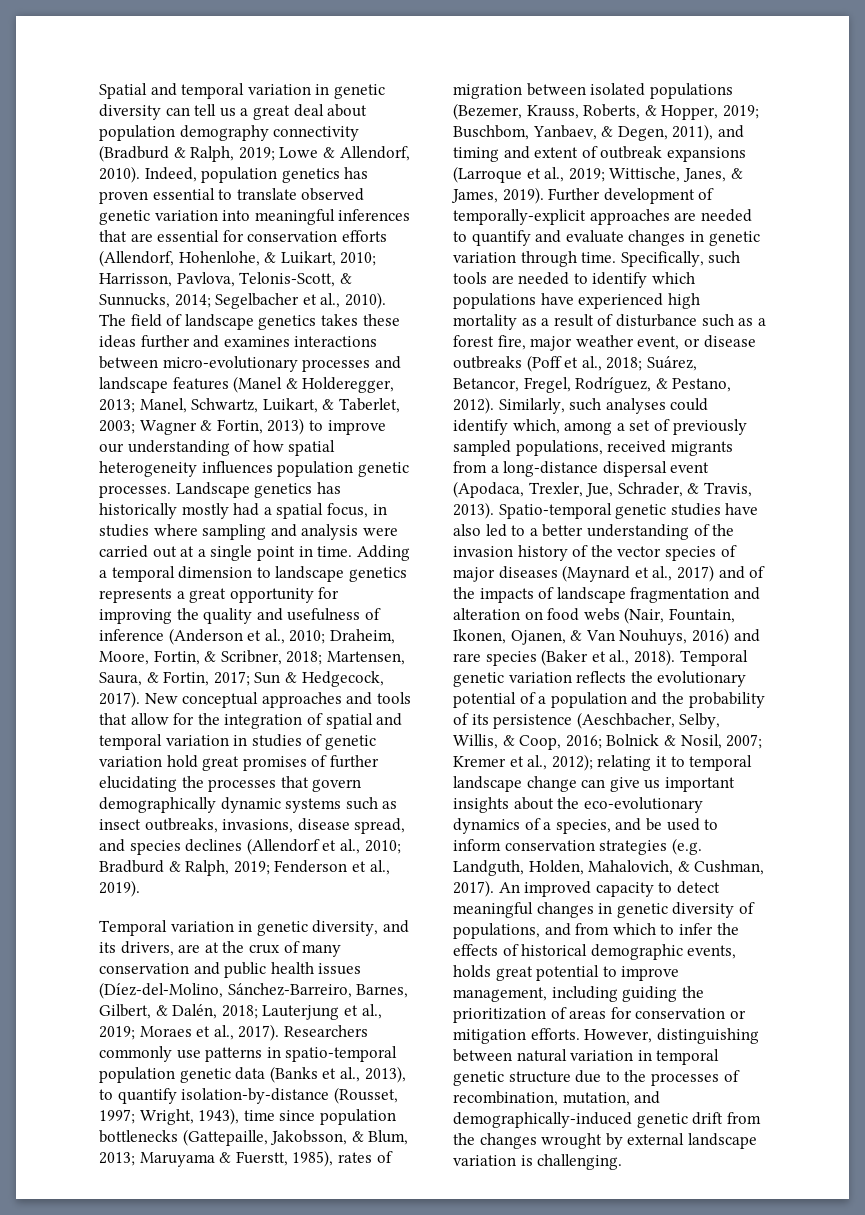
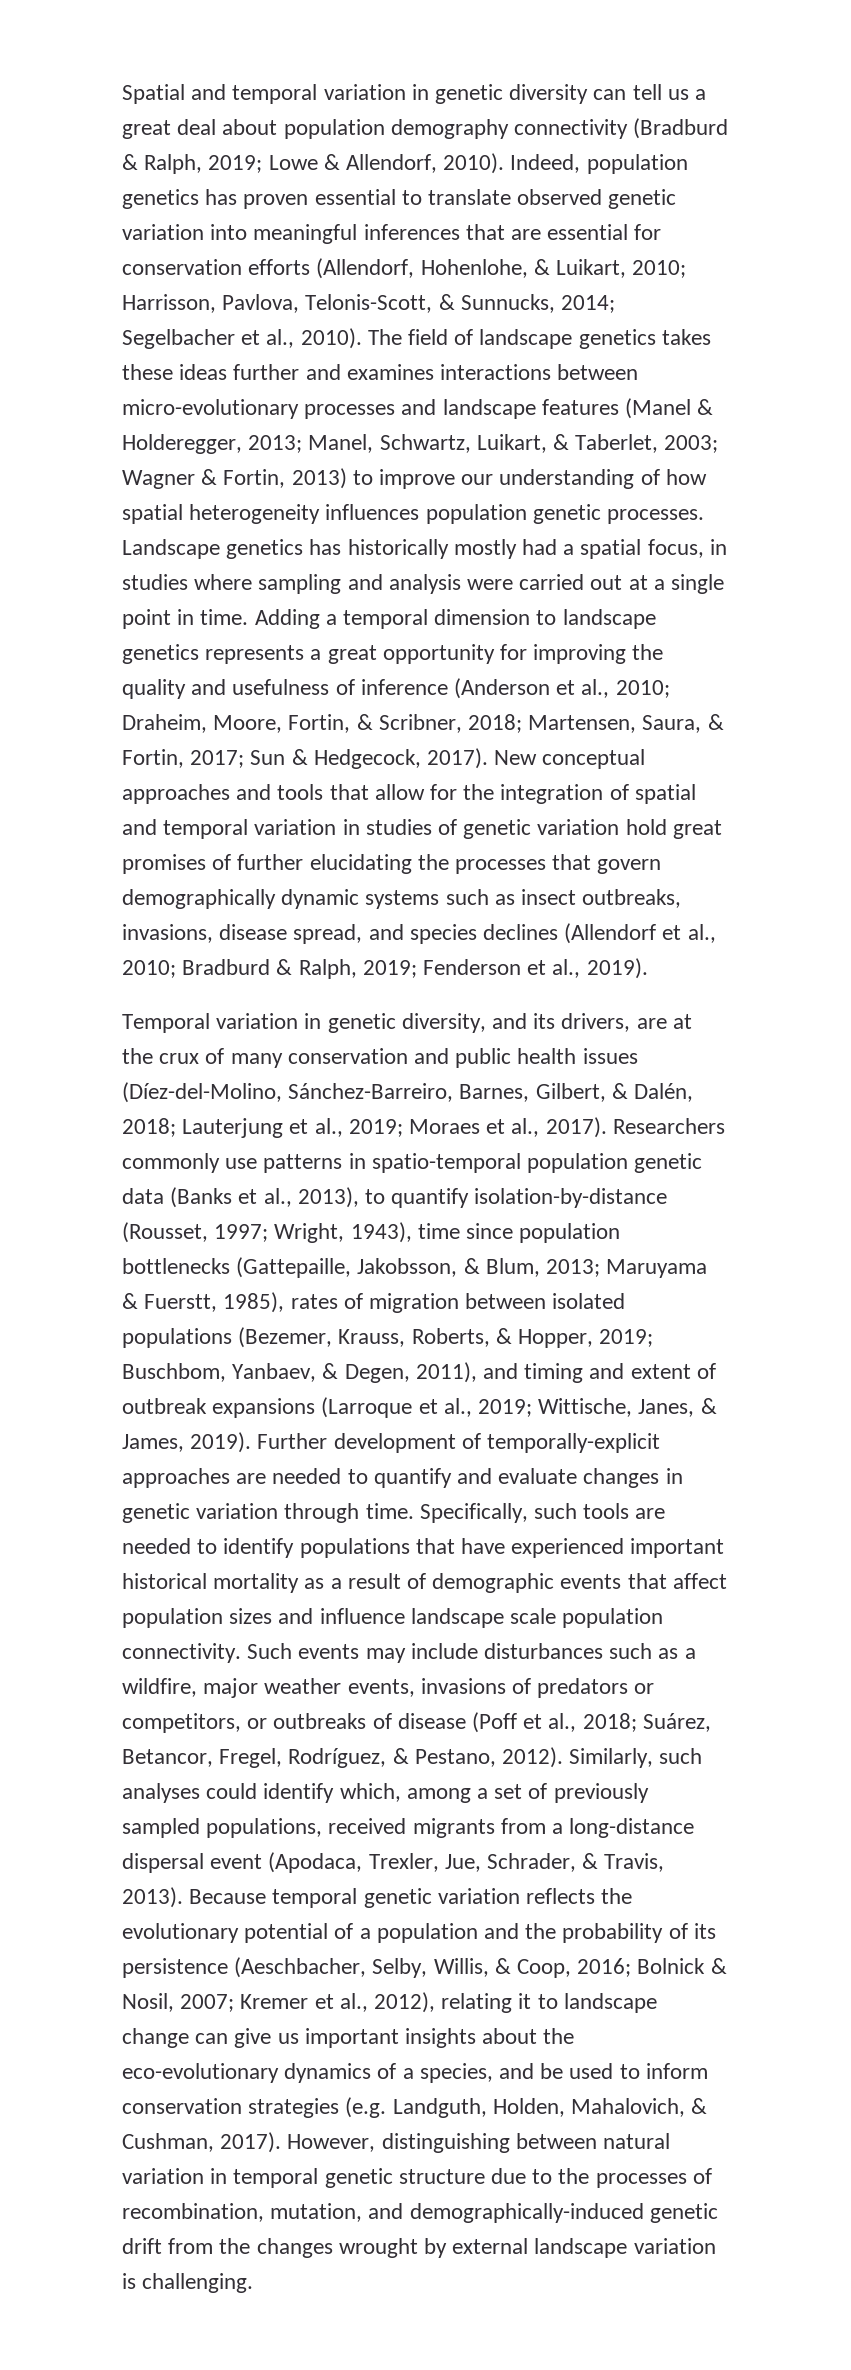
- Specifically, such tools are needed to identify which populations have experienced high mortality as a result of disturbance such as a forest fire, major weather event, or disease outbreaks (Poff et al., 2018; Suárez, Betancor, Fregel, Rodríguez, & Pestano, 2012).
+ Specifically, such tools are needed to identify populations that have experienced important historical mortality as a result of demographic events that affect population sizes and influence landscape scale population connectivity. Such events may include disturbances such as a wildfire, major weather events, invasions of predators or competitors, or outbreaks of disease (Poff et al., 2018; Suárez, Betancor, Fregel, Rodríguez, & Pestano, 2012).
- Spatio-temporal genetic studies have also led to a better understanding of the invasion history of the vector species of major diseases (Maynard et al., 2017) and of the impacts of landscape fragmentation and alteration on food webs (Nair, Fountain, Ikonen, Ojanen, & Van Nouhuys, 2016) and rare species (Baker et al., 2018). Temporal genetic variation reflects the evolutionary potential of a population and the probability of its persistence (Aeschbacher, Selby, Willis, & Coop, 2016; Bolnick & Nosil, 2007; Kremer et al., 2012); relating it to temporal landscape change can give us important insights about the eco-evolutionary dynamics of a species, and be used to inform conservation strategies (e.g. Landguth, Holden, Mahalovich, & Cushman, 2017).
+ Because temporal genetic variation reflects the evolutionary potential of a population and the probability of its persistence (Aeschbacher, Selby, Willis, & Coop, 2016; Bolnick & Nosil, 2007; Kremer et al., 2012), relating it to landscape change can give us important insights about the eco-evolutionary dynamics of a species, and be used to inform conservation strategies (e.g. Landguth, Holden, Mahalovich, & Cushman, 2017).
- An improved capacity to detect meaningful changes in genetic diversity of populations, and from which to infer the effects of historical demographic events, holds great potential to improve management, including guiding the prioritization of areas for conservation or mitigation efforts.

